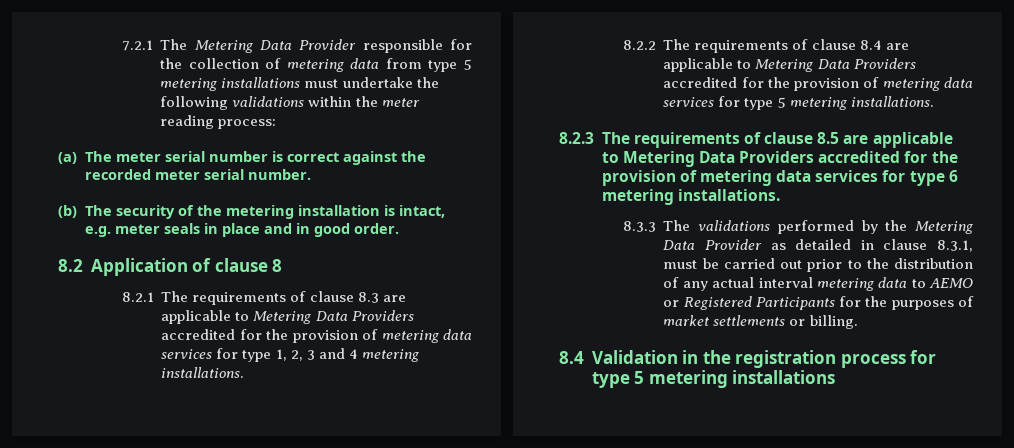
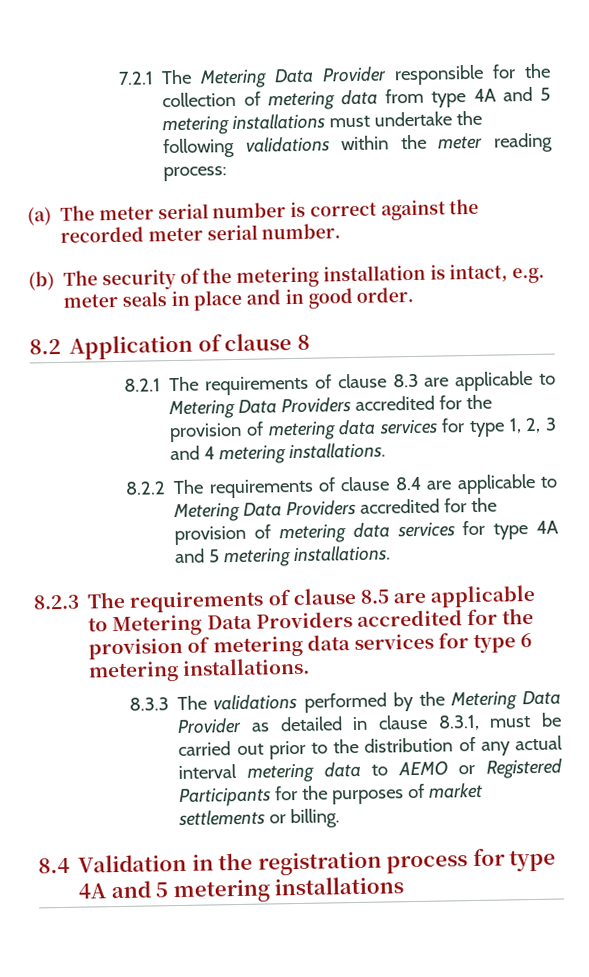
- 7.2.1 The Metering Data Provider responsible for the collection of metering data from type 5 metering installations must undertake the following validations within the meter reading process:
+ 7.2.1 The Metering Data Provider responsible for the collection of metering data from type 4A and 5 metering installations must undertake the following validations within the meter reading process:
- 8.2.2 The requirements of clause 8.4 are applicable to Metering Data Providers accredited for the provision of metering data services for type 5 metering installations.
+ 8.2.2 The requirements of clause 8.4 are applicable to Metering Data Providers accredited for the provision of metering data services for type 4A and 5 metering installations.
- 8.4 Validation in the registration process for type 5 metering installations
+ 8.4 Validation in the registration process for type 4A and 5 metering installations

